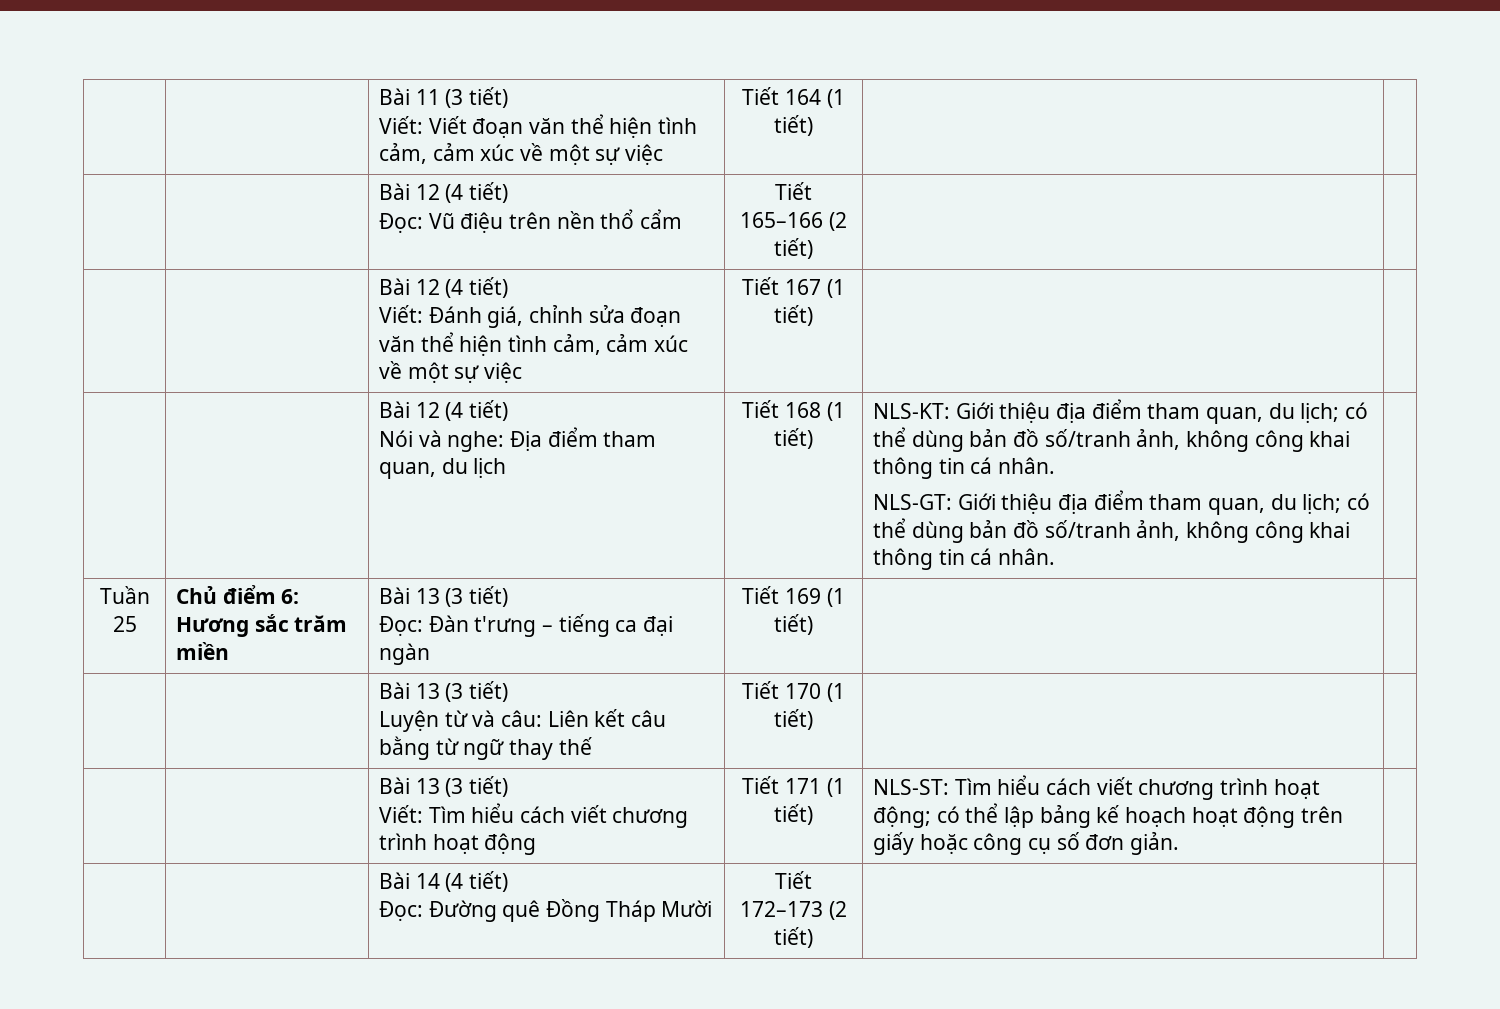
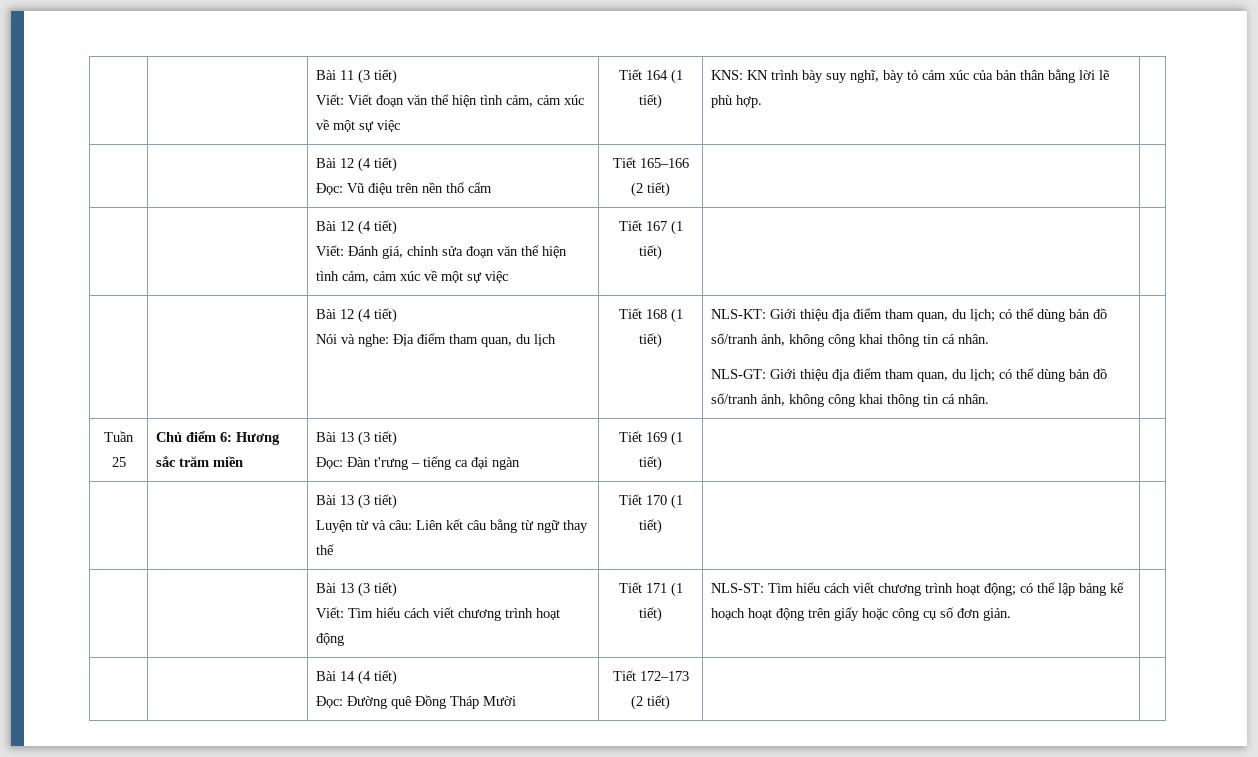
  | | Bài 11 (3 tiết)
- Viết: Viết đoạn văn thể hiện tình cảm, cảm xúc về một sự việc | Tiết 164 (1 tiết) | |
+ Viết: Viết đoạn văn thể hiện tình cảm, cảm xúc về một sự việc | Tiết 164 (1 tiết) | KNS: KN trình bày suy nghĩ, bày tỏ cảm xúc của bản thân bằng lời lẽ phù hợp. |

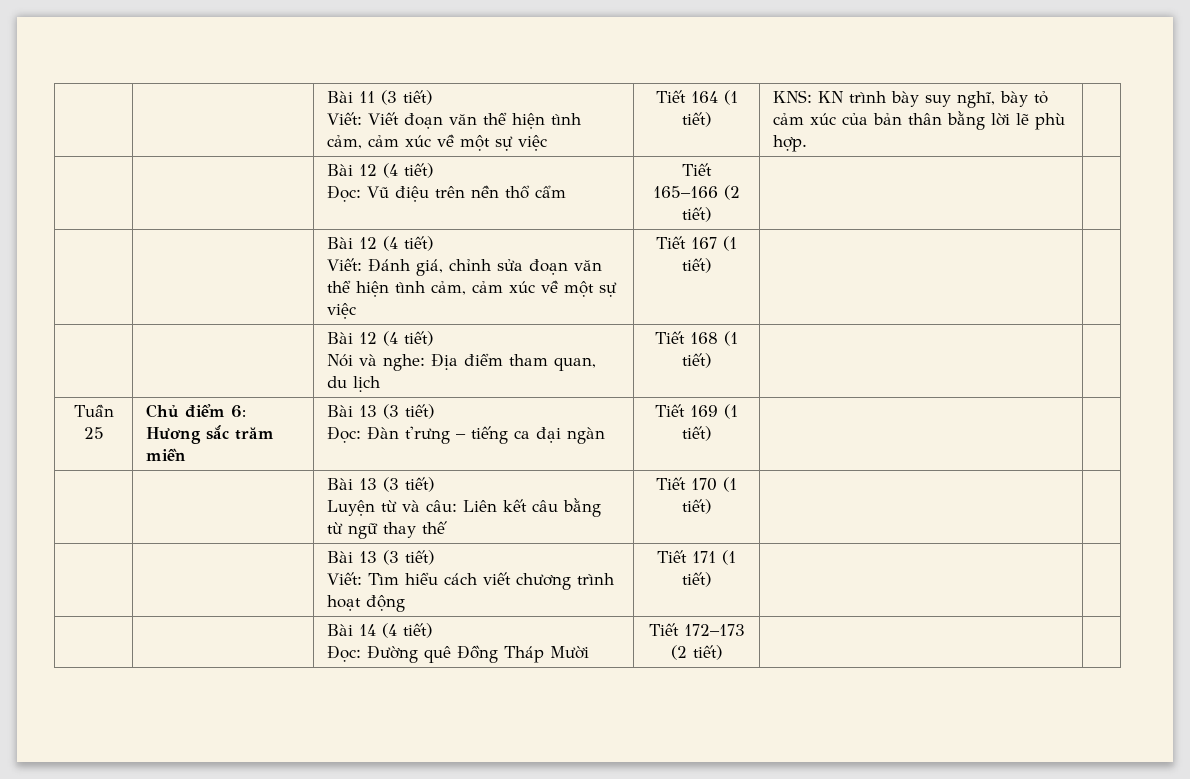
- NLS-KT: Giới thiệu địa điểm tham quan, du lịch; có thể dùng bản đồ số/tranh ảnh, không công khai thông tin cá nhân.
- NLS-GT: Giới thiệu địa điểm tham quan, du lịch; có thể dùng bản đồ số/tranh ảnh, không công khai thông tin cá nhân.
- NLS-ST: Tìm hiểu cách viết chương trình hoạt động; có thể lập bảng kế hoạch hoạt động trên giấy hoặc công cụ số đơn giản.

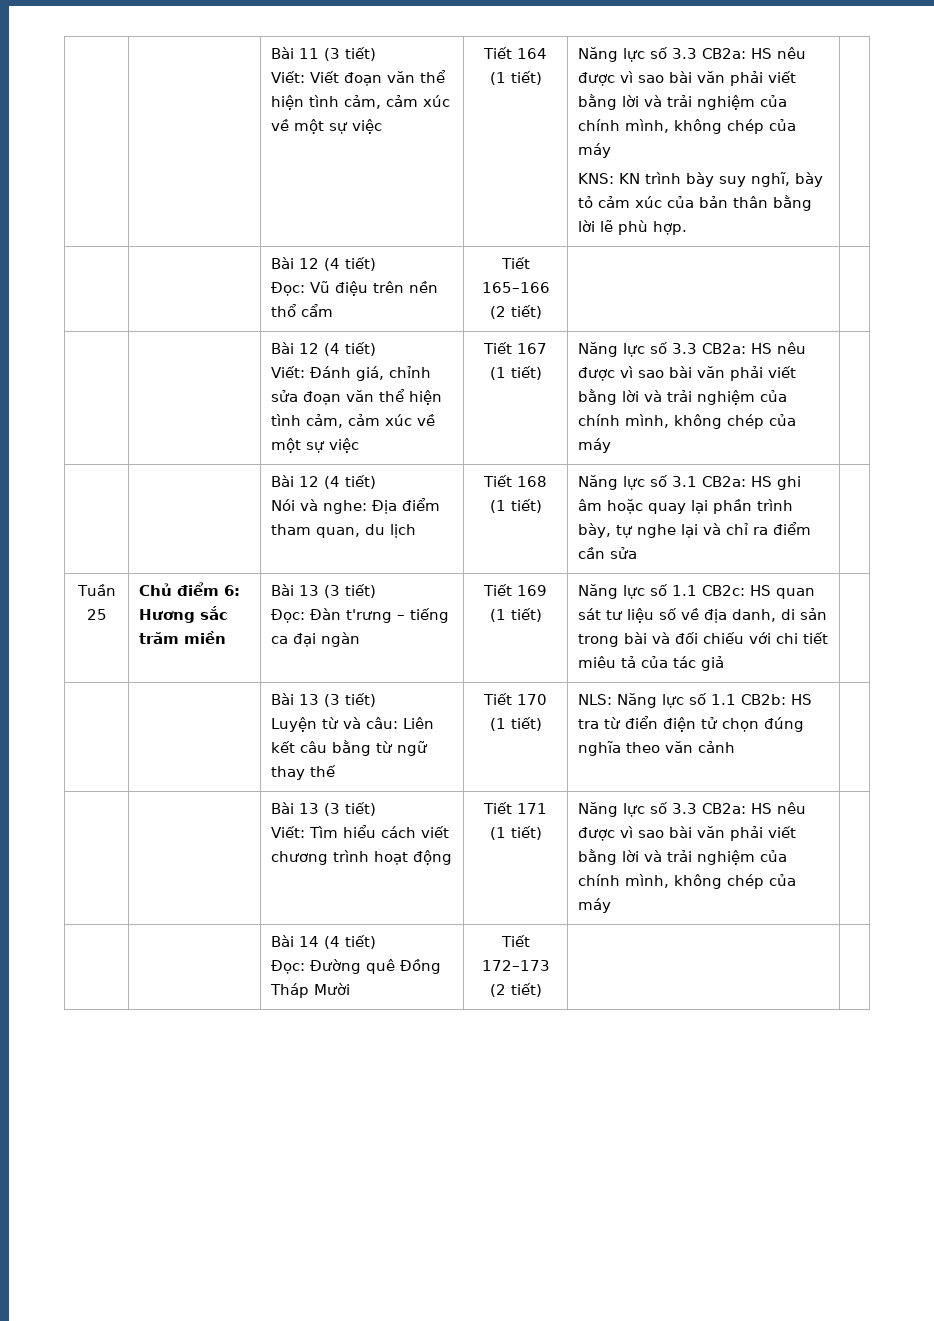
- Tiết 164 (1 tiết)
+ Tiết 164 (1 tiết) | Năng lực số 3.3 CB2a: HS nêu được vì sao bài văn phải viết bằng lời và trải nghiệm của chính mình, không chép của máy
- Tiết 167 (1 tiết) | |
+ Tiết 167 (1 tiết) | Năng lực số 3.3 CB2a: HS nêu được vì sao bài văn phải viết bằng lời và trải nghiệm của chính mình, không chép của máy |
  | | Bài 12 (4 tiết)
- Nói và nghe: Địa điểm tham quan, du lịch | Tiết 168 (1 tiết) | |
+ Nói và nghe: Địa điểm tham quan, du lịch | Tiết 168 (1 tiết) | Năng lực số 3.1 CB2a: HS ghi âm hoặc quay lại phần trình bày, tự nghe lại và chỉ ra điểm cần sửa |
- Tiết 169 (1 tiết) | |
+ Tiết 169 (1 tiết) | Năng lực số 1.1 CB2c: HS quan sát tư liệu số về địa danh, di sản trong bài và đối chiếu với chi tiết miêu tả của tác giả |
  | | Bài 13 (3 tiết)
- Luyện từ và câu: Liên kết câu bằng từ ngữ thay thế | Tiết 170 (1 tiết) | |
+ Luyện từ và câu: Liên kết câu bằng từ ngữ thay thế | Tiết 170 (1 tiết) | NLS: Năng lực số 1.1 CB2b: HS tra từ điển điện tử chọn đúng nghĩa theo văn cảnh |
- Tiết 171 (1 tiết)
+ Tiết 171 (1 tiết) | Năng lực số 3.3 CB2a: HS nêu được vì sao bài văn phải viết bằng lời và trải nghiệm của chính mình, không chép của máy

